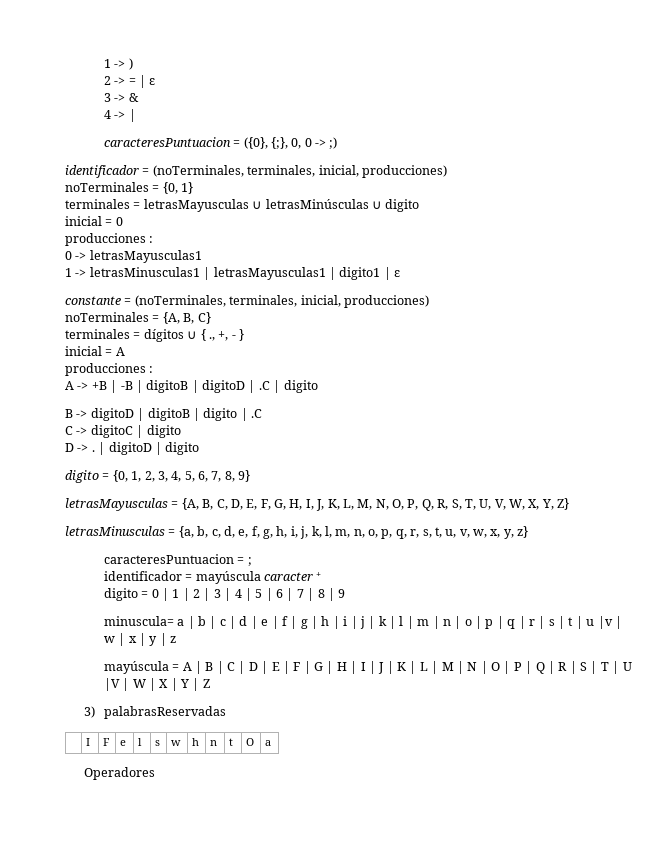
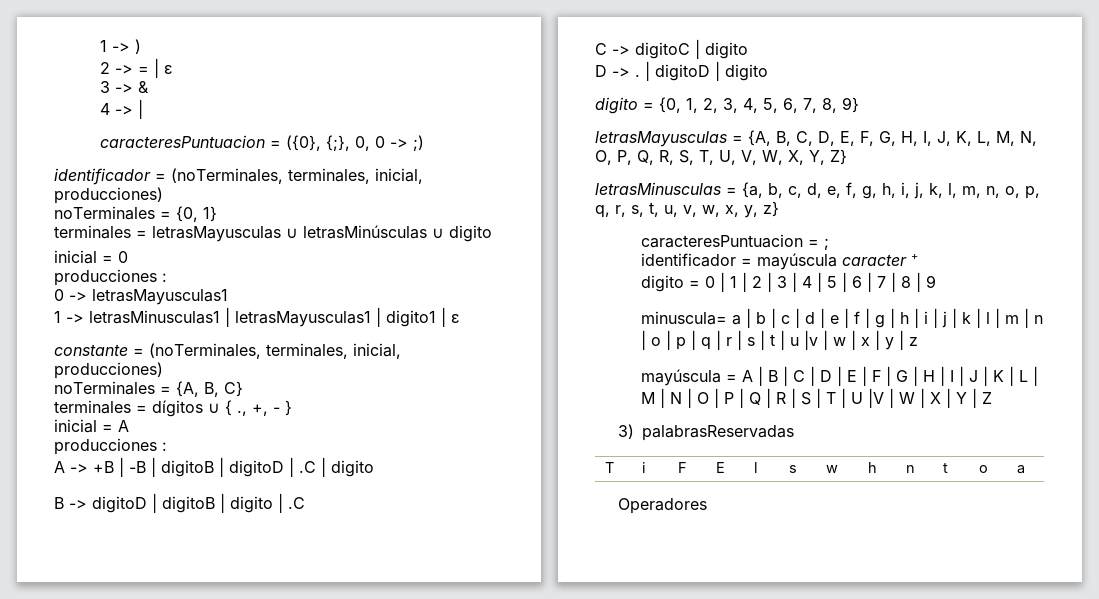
- | I | F | e | l | s | w | h | n | t | O | a
+ T | i | F | E | l | s | w | h | n | t | o | a

